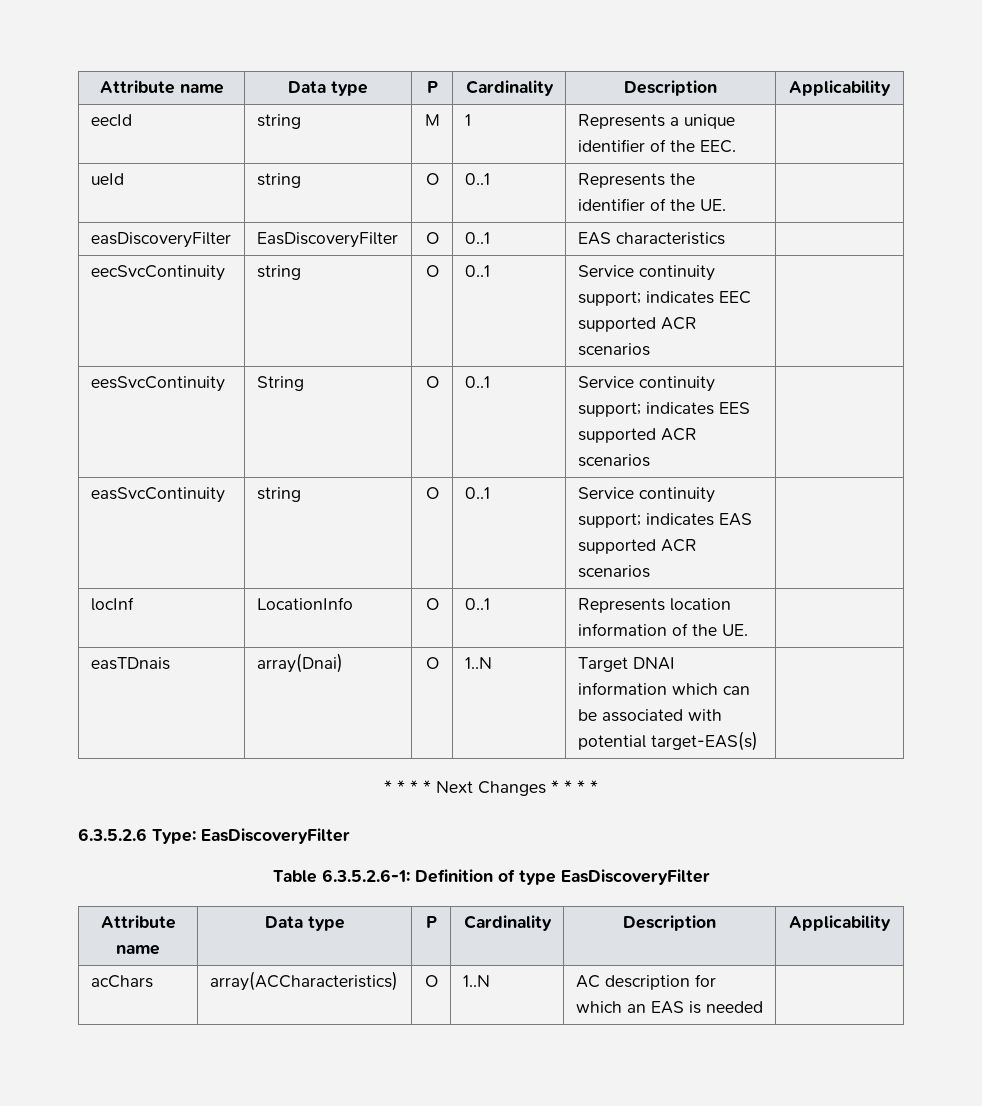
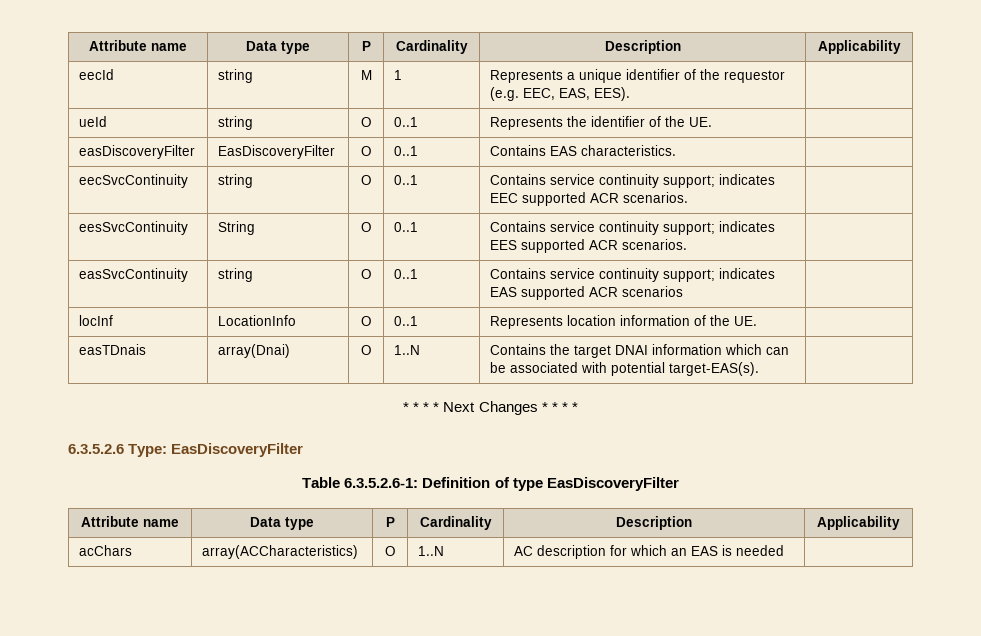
- eecId | string | M | 1 | Represents a unique identifier of the EEC. |
+ eecId | string | M | 1 | Represents a unique identifier of the requestor (e.g. EEC, EAS, EES). |
- easDiscoveryFilter | EasDiscoveryFilter | O | 0..1 | EAS characteristics |
+ easDiscoveryFilter | EasDiscoveryFilter | O | 0..1 | Contains EAS characteristics. |
- eecSvcContinuity | string | O | 0..1 | Service continuity support; indicates EEC supported ACR scenarios |
+ eecSvcContinuity | string | O | 0..1 | Contains service continuity support; indicates EEC supported ACR scenarios. |
- eesSvcContinuity | String | O | 0..1 | Service continuity support; indicates EES supported ACR scenarios |
+ eesSvcContinuity | String | O | 0..1 | Contains service continuity support; indicates EES supported ACR scenarios. |
- easSvcContinuity | string | O | 0..1 | Service continuity support; indicates EAS supported ACR scenarios |
+ easSvcContinuity | string | O | 0..1 | Contains service continuity support; indicates EAS supported ACR scenarios |
- easTDnais | array(Dnai) | O | 1..N | Target DNAI information which can be associated with potential target-EAS(s) |
+ easTDnais | array(Dnai) | O | 1..N | Contains the target DNAI information which can be associated with potential target-EAS(s). |

